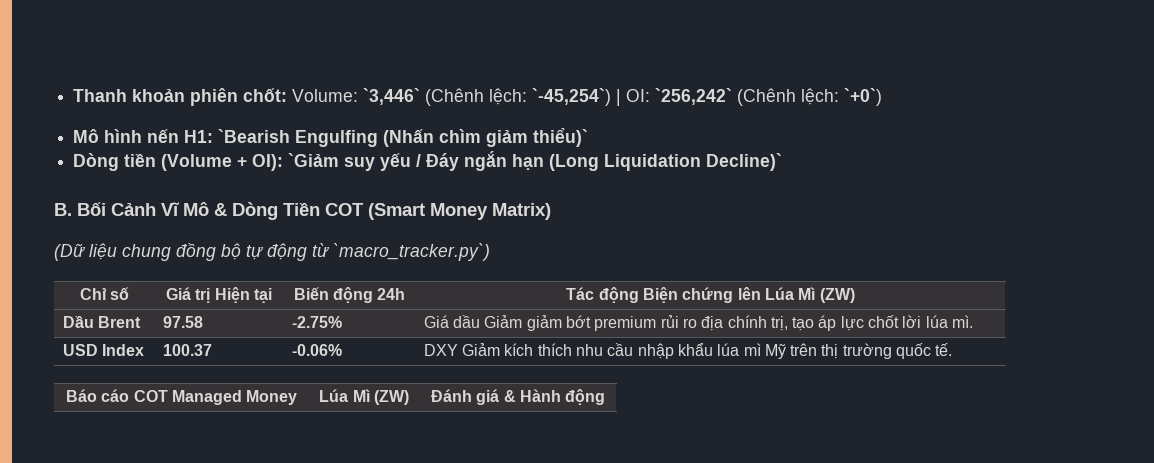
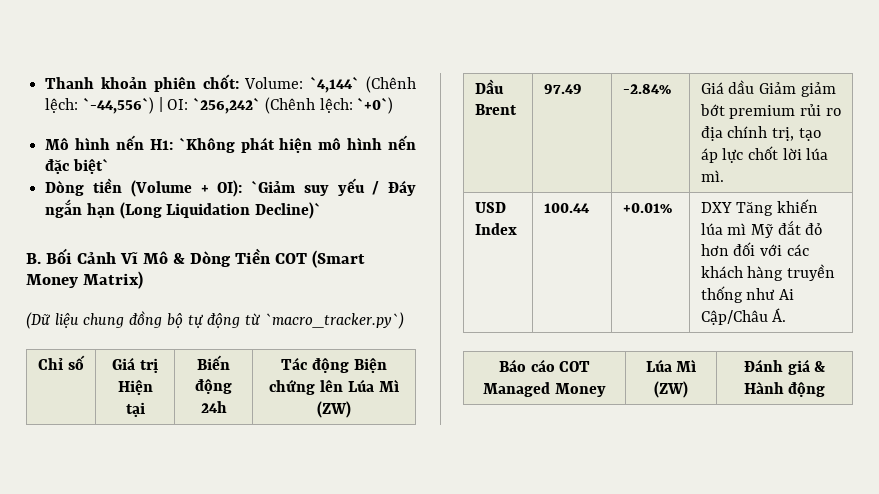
- Thanh khoản phiên chốt: Volume: `3,446` (Chênh lệch: `-45,254`) | OI: `256,242` (Chênh lệch: `+0`)
+ Thanh khoản phiên chốt: Volume: `4,144` (Chênh lệch: `-44,556`) | OI: `256,242` (Chênh lệch: `+0`)
- Mô hình nến H1: `Bearish Engulfing (Nhấn chìm giảm thiểu)`
+ Mô hình nến H1: `Không phát hiện mô hình nến đặc biệt`
- Dầu Brent | 97.58 | -2.75% | Giá dầu Giảm giảm bớt premium rủi ro địa chính trị, tạo áp lực chốt lời lúa mì.
+ Dầu Brent | 97.49 | -2.84% | Giá dầu Giảm giảm bớt premium rủi ro địa chính trị, tạo áp lực chốt lời lúa mì.
- USD Index | 100.37 | -0.06% | DXY Giảm kích thích nhu cầu nhập khẩu lúa mì Mỹ trên thị trường quốc tế.
+ USD Index | 100.44 | +0.01% | DXY Tăng khiến lúa mì Mỹ đắt đỏ hơn đối với các khách hàng truyền thống như Ai Cập/Châu Á.

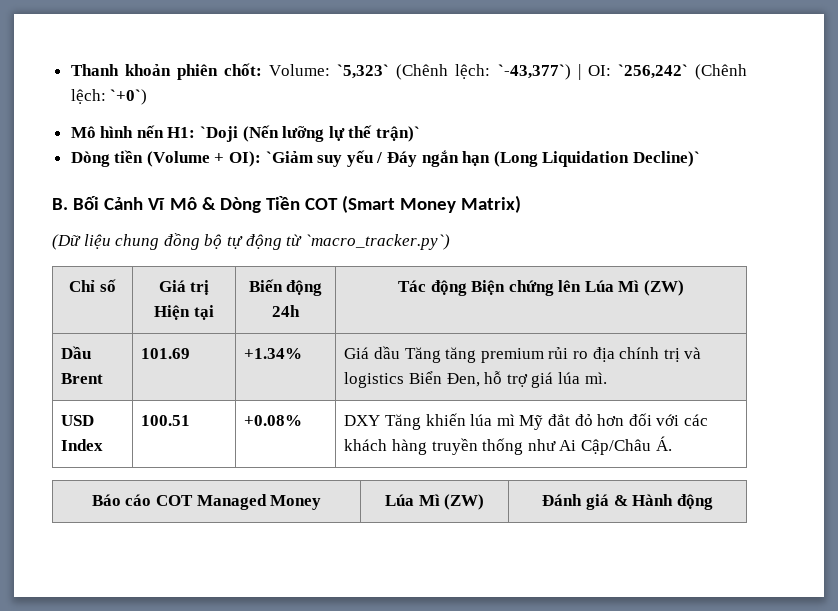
- Thanh khoản phiên chốt: Volume: `4,144` (Chênh lệch: `-44,556`) | OI: `256,242` (Chênh lệch: `+0`)
+ Thanh khoản phiên chốt: Volume: `5,323` (Chênh lệch: `-43,377`) | OI: `256,242` (Chênh lệch: `+0`)
- Mô hình nến H1: `Không phát hiện mô hình nến đặc biệt`
+ Mô hình nến H1: `Doji (Nến lưỡng lự thế trận)`
- Dầu Brent | 97.49 | -2.84% | Giá dầu Giảm giảm bớt premium rủi ro địa chính trị, tạo áp lực chốt lời lúa mì.
+ Dầu Brent | 101.69 | +1.34% | Giá dầu Tăng tăng premium rủi ro địa chính trị và logistics Biển Đen, hỗ trợ giá lúa mì.
- USD Index | 100.44 | +0.01% | DXY Tăng khiến lúa mì Mỹ đắt đỏ hơn đối với các khách hàng truyền thống như Ai Cập/Châu Á.
+ USD Index | 100.51 | +0.08% | DXY Tăng khiến lúa mì Mỹ đắt đỏ hơn đối với các khách hàng truyền thống như Ai Cập/Châu Á.

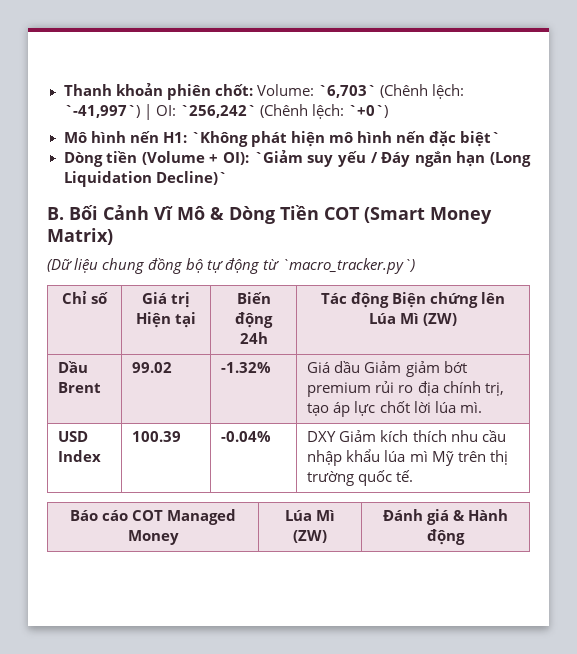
- Thanh khoản phiên chốt: Volume: `5,323` (Chênh lệch: `-43,377`) | OI: `256,242` (Chênh lệch: `+0`)
+ Thanh khoản phiên chốt: Volume: `6,703` (Chênh lệch: `-41,997`) | OI: `256,242` (Chênh lệch: `+0`)
- Mô hình nến H1: `Doji (Nến lưỡng lự thế trận)`
+ Mô hình nến H1: `Không phát hiện mô hình nến đặc biệt`
- Dầu Brent | 101.69 | +1.34% | Giá dầu Tăng tăng premium rủi ro địa chính trị và logistics Biển Đen, hỗ trợ giá lúa mì.
+ Dầu Brent | 99.02 | -1.32% | Giá dầu Giảm giảm bớt premium rủi ro địa chính trị, tạo áp lực chốt lời lúa mì.
- USD Index | 100.51 | +0.08% | DXY Tăng khiến lúa mì Mỹ đắt đỏ hơn đối với các khách hàng truyền thống như Ai Cập/Châu Á.
+ USD Index | 100.39 | -0.04% | DXY Giảm kích thích nhu cầu nhập khẩu lúa mì Mỹ trên thị trường quốc tế.

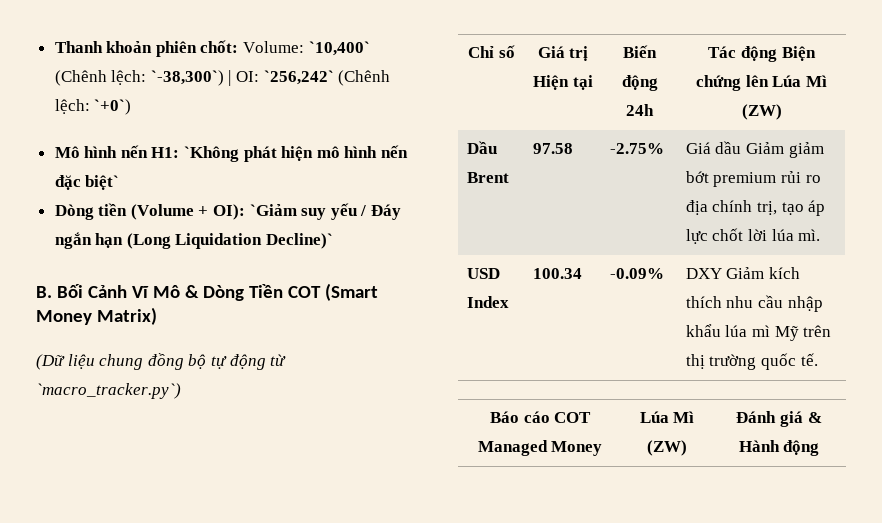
- Thanh khoản phiên chốt: Volume: `6,703` (Chênh lệch: `-41,997`) | OI: `256,242` (Chênh lệch: `+0`)
+ Thanh khoản phiên chốt: Volume: `10,400` (Chênh lệch: `-38,300`) | OI: `256,242` (Chênh lệch: `+0`)
- Dầu Brent | 99.02 | -1.32% | Giá dầu Giảm giảm bớt premium rủi ro địa chính trị, tạo áp lực chốt lời lúa mì.
+ Dầu Brent | 97.58 | -2.75% | Giá dầu Giảm giảm bớt premium rủi ro địa chính trị, tạo áp lực chốt lời lúa mì.
- USD Index | 100.39 | -0.04% | DXY Giảm kích thích nhu cầu nhập khẩu lúa mì Mỹ trên thị trường quốc tế.
+ USD Index | 100.34 | -0.09% | DXY Giảm kích thích nhu cầu nhập khẩu lúa mì Mỹ trên thị trường quốc tế.

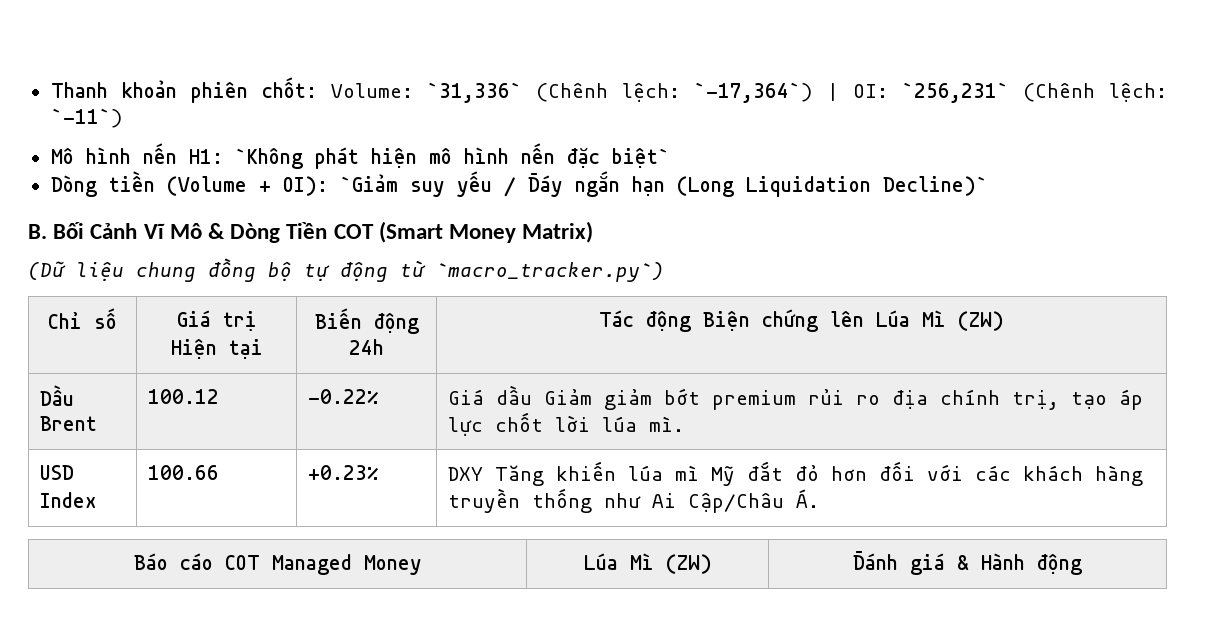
- Thanh khoản phiên chốt: Volume: `10,400` (Chênh lệch: `-38,300`) | OI: `256,242` (Chênh lệch: `+0`)
+ Thanh khoản phiên chốt: Volume: `31,336` (Chênh lệch: `-17,364`) | OI: `256,231` (Chênh lệch: `-11`)
- Dầu Brent | 97.58 | -2.75% | Giá dầu Giảm giảm bớt premium rủi ro địa chính trị, tạo áp lực chốt lời lúa mì.
+ Dầu Brent | 100.12 | -0.22% | Giá dầu Giảm giảm bớt premium rủi ro địa chính trị, tạo áp lực chốt lời lúa mì.
- USD Index | 100.34 | -0.09% | DXY Giảm kích thích nhu cầu nhập khẩu lúa mì Mỹ trên thị trường quốc tế.
+ USD Index | 100.66 | +0.23% | DXY Tăng khiến lúa mì Mỹ đắt đỏ hơn đối với các khách hàng truyền thống như Ai Cập/Châu Á.

